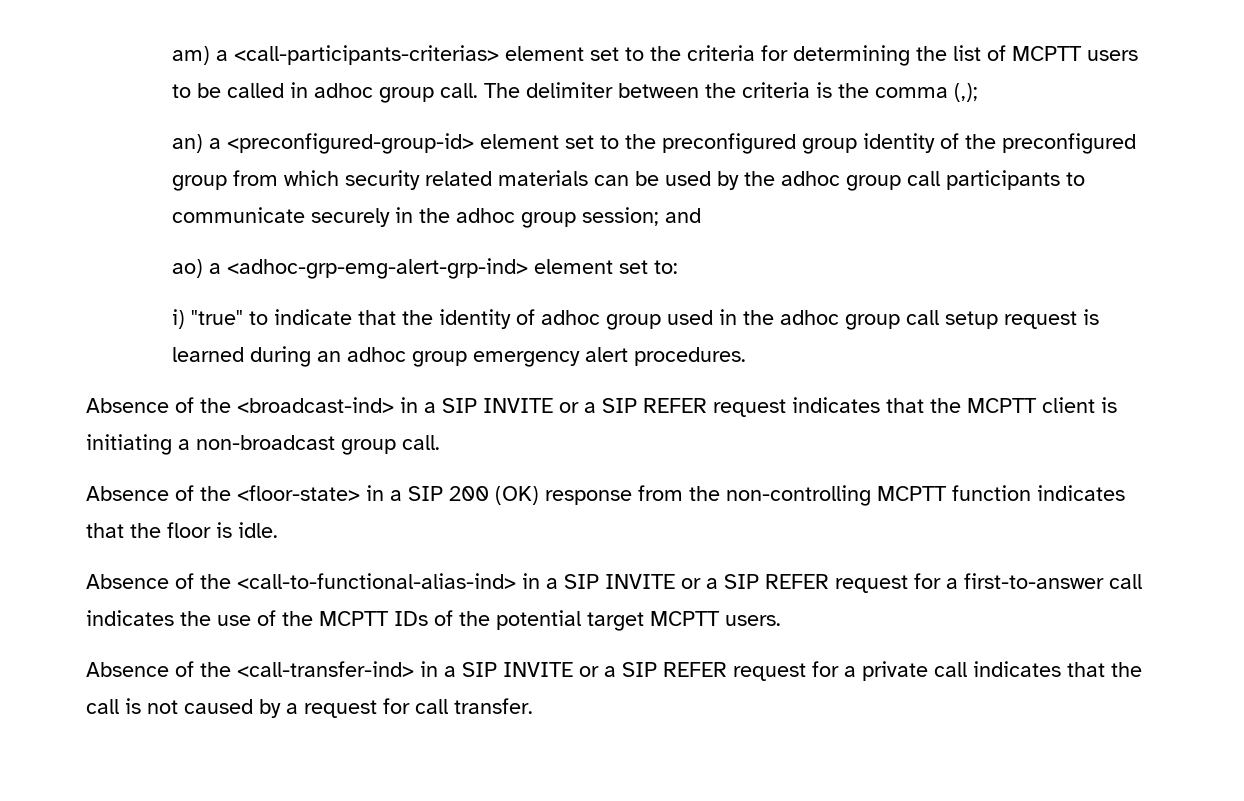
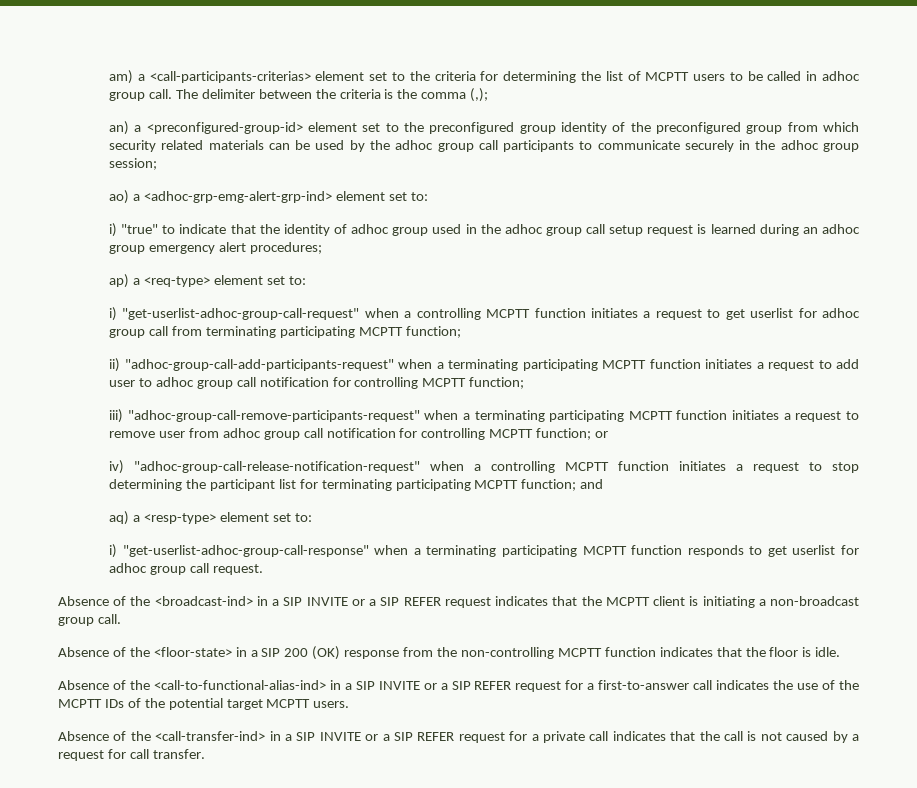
- an) a <preconfigured-group-id> element set to the preconfigured group identity of the preconfigured group from which security related materials can be used by the adhoc group call participants to communicate securely in the adhoc group session; and
+ an) a <preconfigured-group-id> element set to the preconfigured group identity of the preconfigured group from which security related materials can be used by the adhoc group call participants to communicate securely in the adhoc group session;
- i) "true" to indicate that the identity of adhoc group used in the adhoc group call setup request is learned during an adhoc group emergency alert procedures.
+ i) "true" to indicate that the identity of adhoc group used in the adhoc group call setup request is learned during an adhoc group emergency alert procedures;
+ ap) a <req-type> element set to:
+ i) "get-userlist-adhoc-group-call-request" when a controlling MCPTT function initiates a request to get userlist for adhoc group call from terminating participating MCPTT function;
+ ii) "adhoc-group-call-add-participants-request" when a terminating participating MCPTT function initiates a request to add user to adhoc group call notification for controlling MCPTT function;
+ iii) "adhoc-group-call-remove-participants-request" when a terminating participating MCPTT function initiates a request to remove user from adhoc group call notification for controlling MCPTT function; or
+ iv) "adhoc-group-call-release-notification-request" when a controlling MCPTT function initiates a request to stop determining the participant list for terminating participating MCPTT function; and
+ aq) a <resp-type> element set to:
+ i) "get-userlist-adhoc-group-call-response" when a terminating participating MCPTT function responds to get userlist for adhoc group call request.

